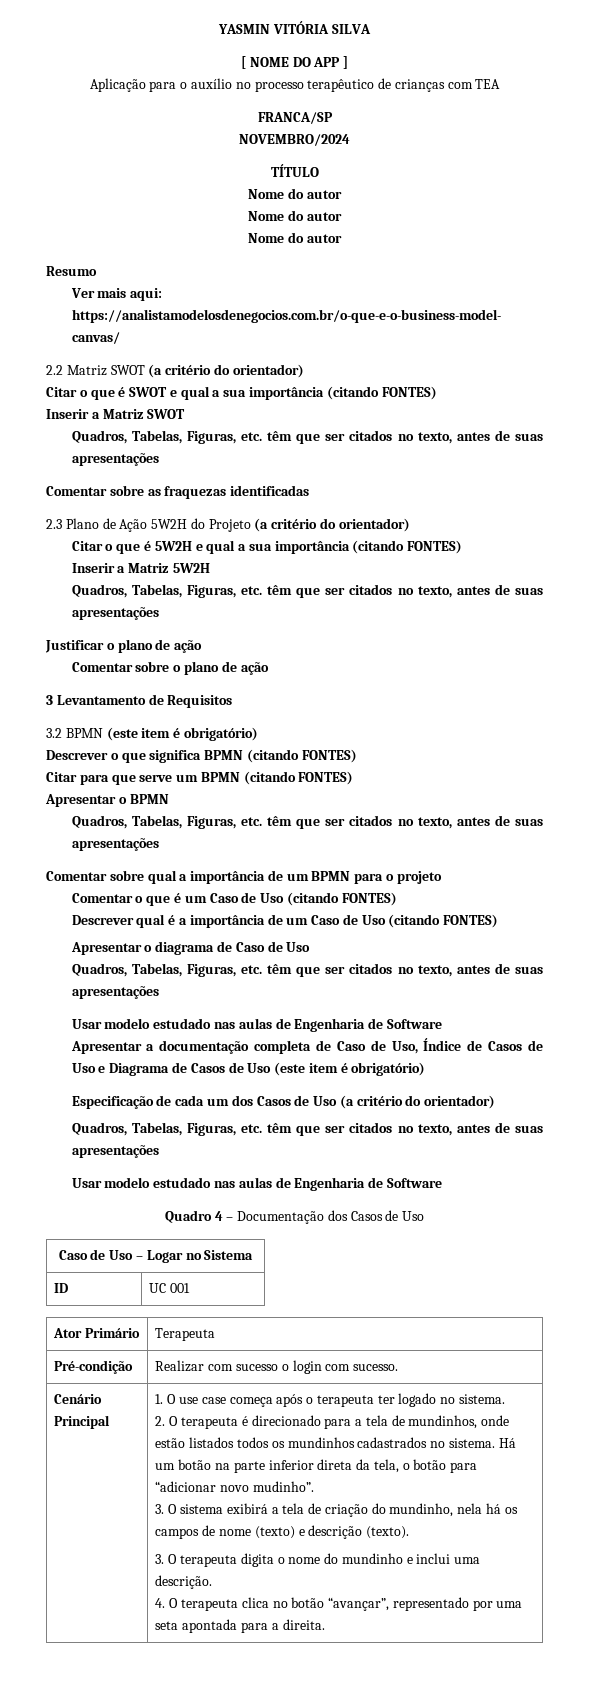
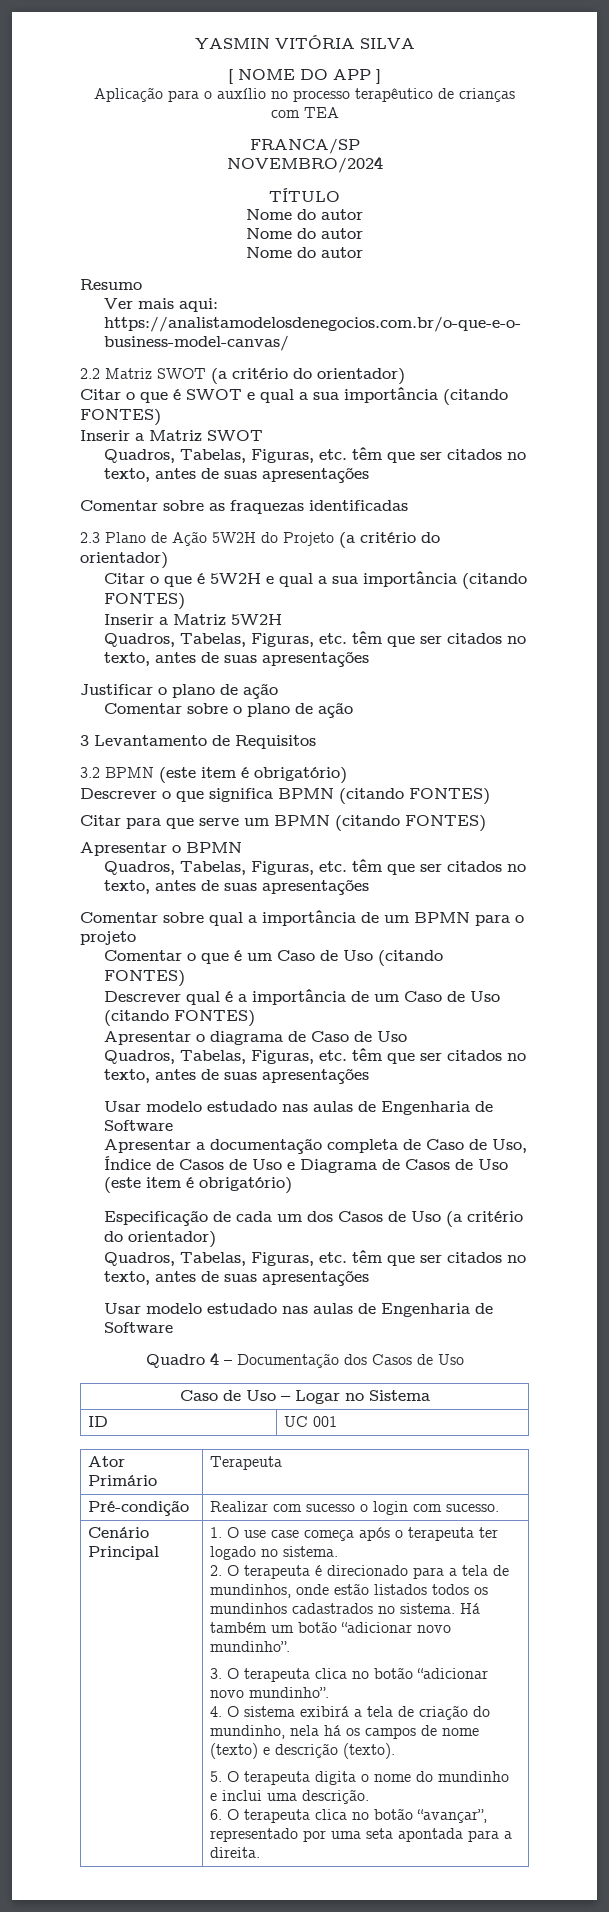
- Há um botão na parte inferior direta da tela, o botão para “adicionar novo mudinho”.
- 3. O sistema exibirá a tela de criação do mundinho, nela há os campos de nome (texto) e descrição (texto).
+ Há também um botão “adicionar novo mundinho”.
+ 3. O terapeuta clica no botão “adicionar novo mundinho”.
+ 4. O sistema exibirá a tela de criação do mundinho, nela há os campos de nome (texto) e descrição (texto).
- 3. O terapeuta digita o nome do mundinho e inclui uma descrição.
+ 5. O terapeuta digita o nome do mundinho e inclui uma descrição.
- 4. O terapeuta clica no botão “avançar”, representado por uma seta apontada para a direita.
+ 6. O terapeuta clica no botão “avançar”, representado por uma seta apontada para a direita.

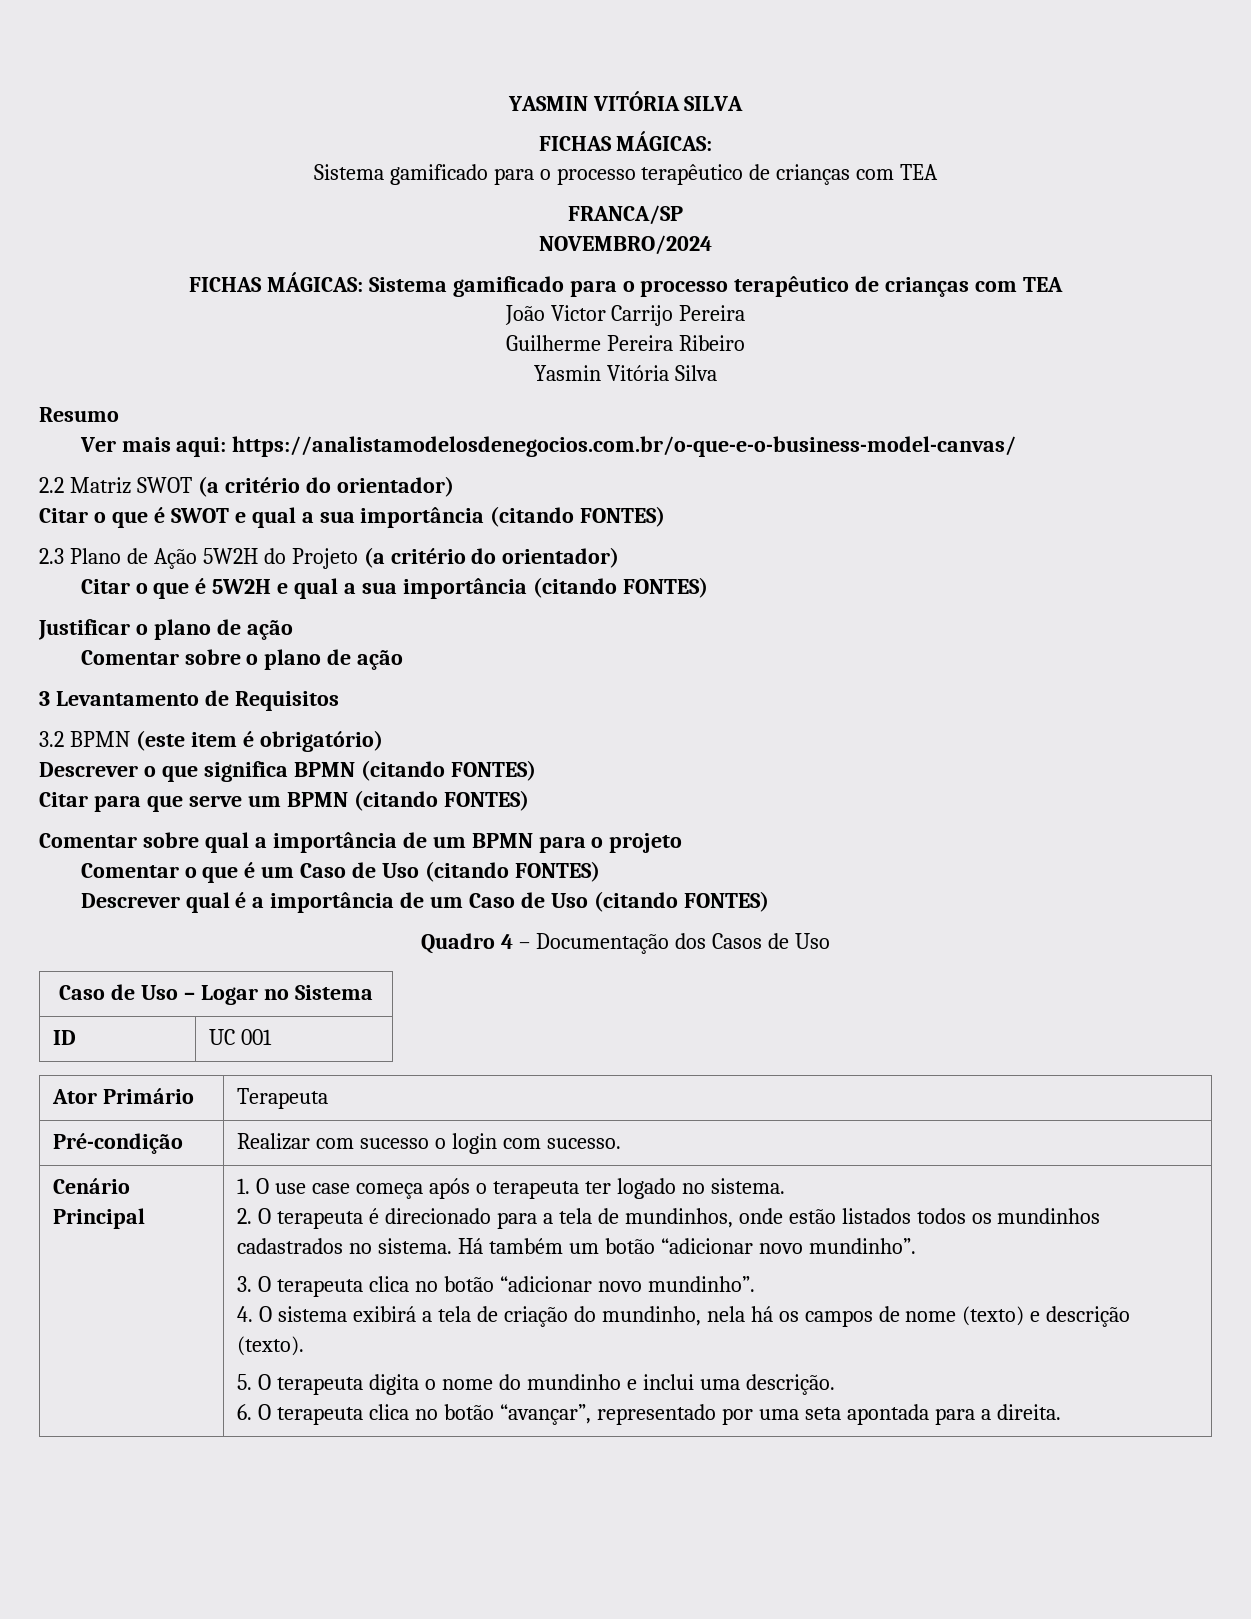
  YASMIN VITÓRIA SILVA
- [ NOME DO APP ]
- Aplicação para o auxílio no processo terapêutico de crianças com TEA
+ FICHAS MÁGICAS:
+ Sistema gamificado para o processo terapêutico de crianças com TEA
- TÍTULO
- Nome do autor
- Nome do autor
- Nome do autor
+ FICHAS MÁGICAS: Sistema gamificado para o processo terapêutico de crianças com TEA
+ João Victor Carrijo Pereira
+ Guilherme Pereira Ribeiro
+ Yasmin Vitória Silva
- Inserir a Matriz SWOT
- Quadros, Tabelas, Figuras, etc. têm que ser citados no texto, antes de suas apresentações
- Comentar sobre as fraquezas identificadas
- Inserir a Matriz 5W2H
- Quadros, Tabelas, Figuras, etc. têm que ser citados no texto, antes de suas apresentações
- Apresentar o BPMN
- Quadros, Tabelas, Figuras, etc. têm que ser citados no texto, antes de suas apresentações
- Apresentar o diagrama de Caso de Uso
- Quadros, Tabelas, Figuras, etc. têm que ser citados no texto, antes de suas apresentações
- Usar modelo estudado nas aulas de Engenharia de Software
- Apresentar a documentação completa de Caso de Uso, Índice de Casos de Uso e Diagrama de Casos de Uso (este item é obrigatório)
- Especificação de cada um dos Casos de Uso (a critério do orientador)
- Quadros, Tabelas, Figuras, etc. têm que ser citados no texto, antes de suas apresentações
- Usar modelo estudado nas aulas de Engenharia de Software

